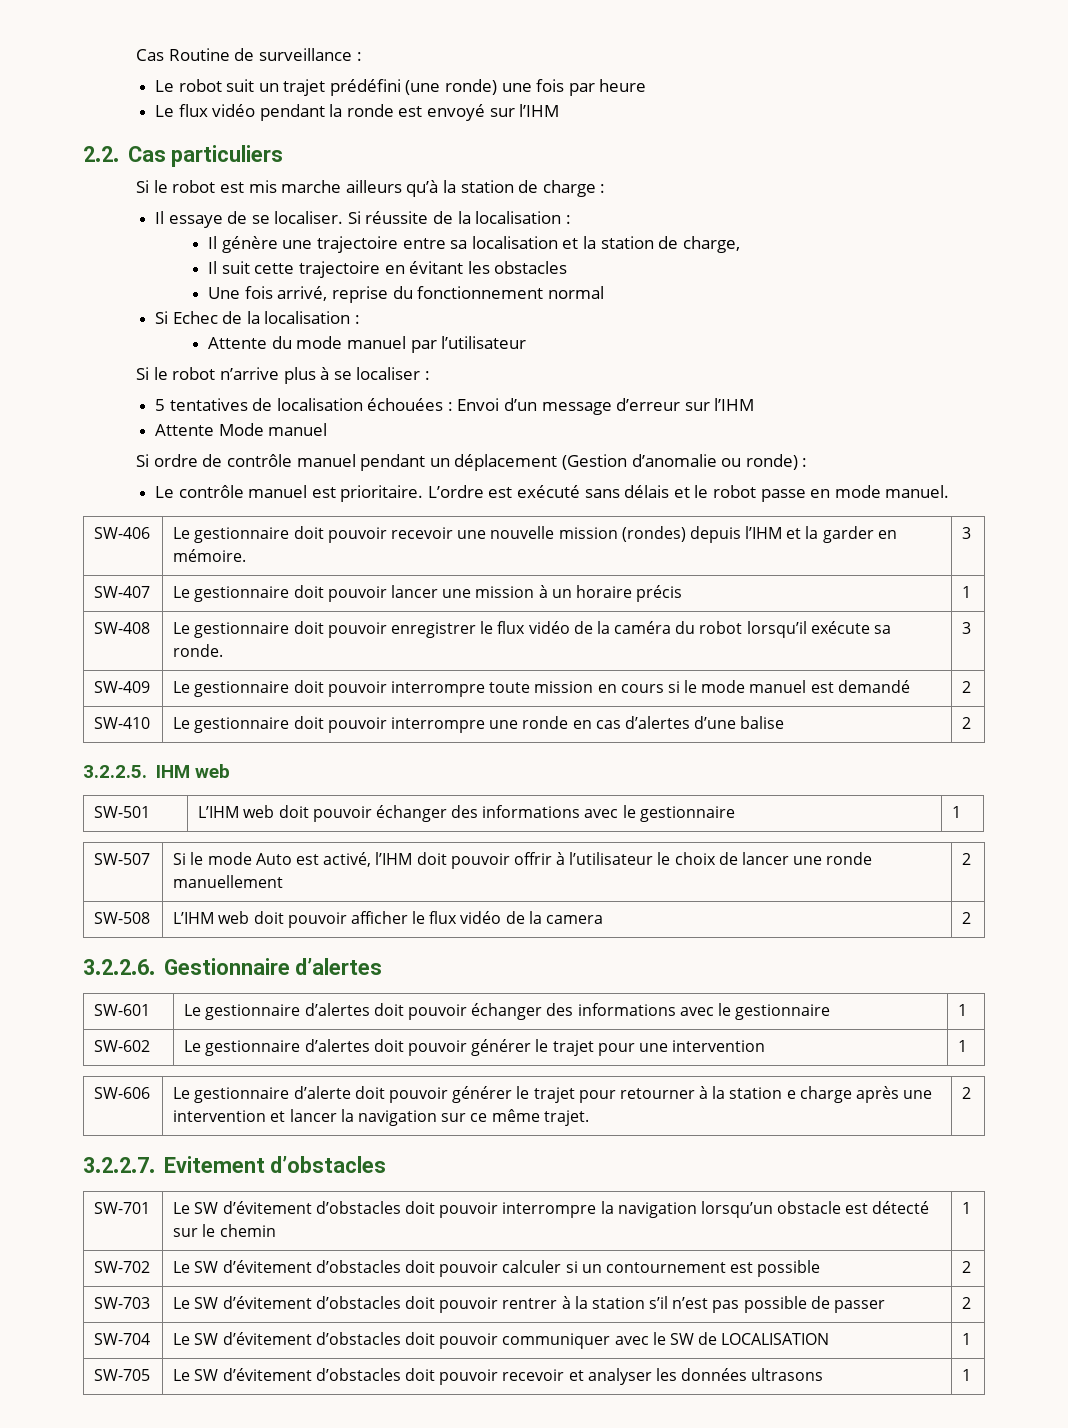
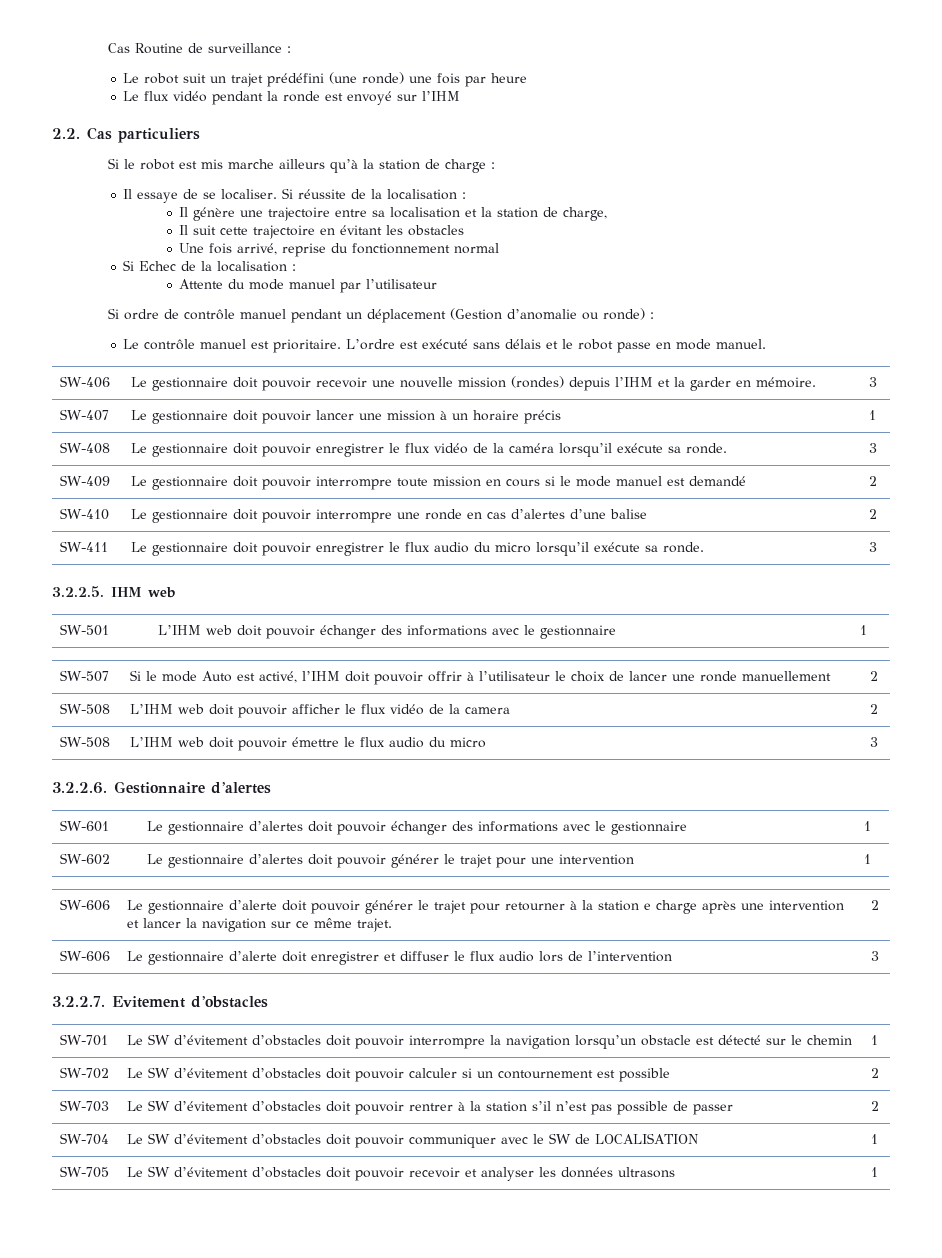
- Si le robot n’arrive plus à se localiser :
- 5 tentatives de localisation échouées : Envoi d’un message d’erreur sur l’IHM
- Attente Mode manuel
- SW-408 | Le gestionnaire doit pouvoir enregistrer le flux vidéo de la caméra du robot lorsqu’il exécute sa ronde. | 3
+ SW-408 | Le gestionnaire doit pouvoir enregistrer le flux vidéo de la caméra lorsqu’il exécute sa ronde. | 3
+ SW-411 | Le gestionnaire doit pouvoir enregistrer le flux audio du micro lorsqu’il exécute sa ronde. | 3
+ SW-508 | L’IHM web doit pouvoir émettre le flux audio du micro | 3
+ SW-606 | Le gestionnaire d’alerte doit enregistrer et diffuser le flux audio lors de l’intervention | 3

